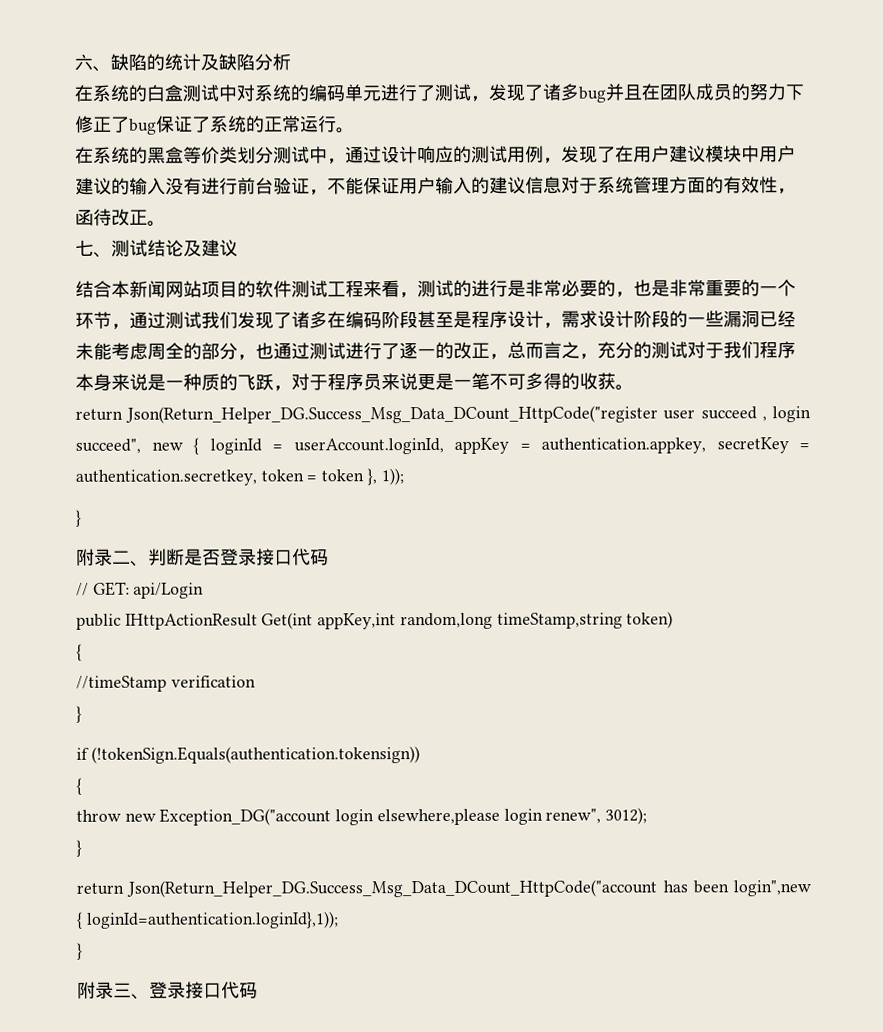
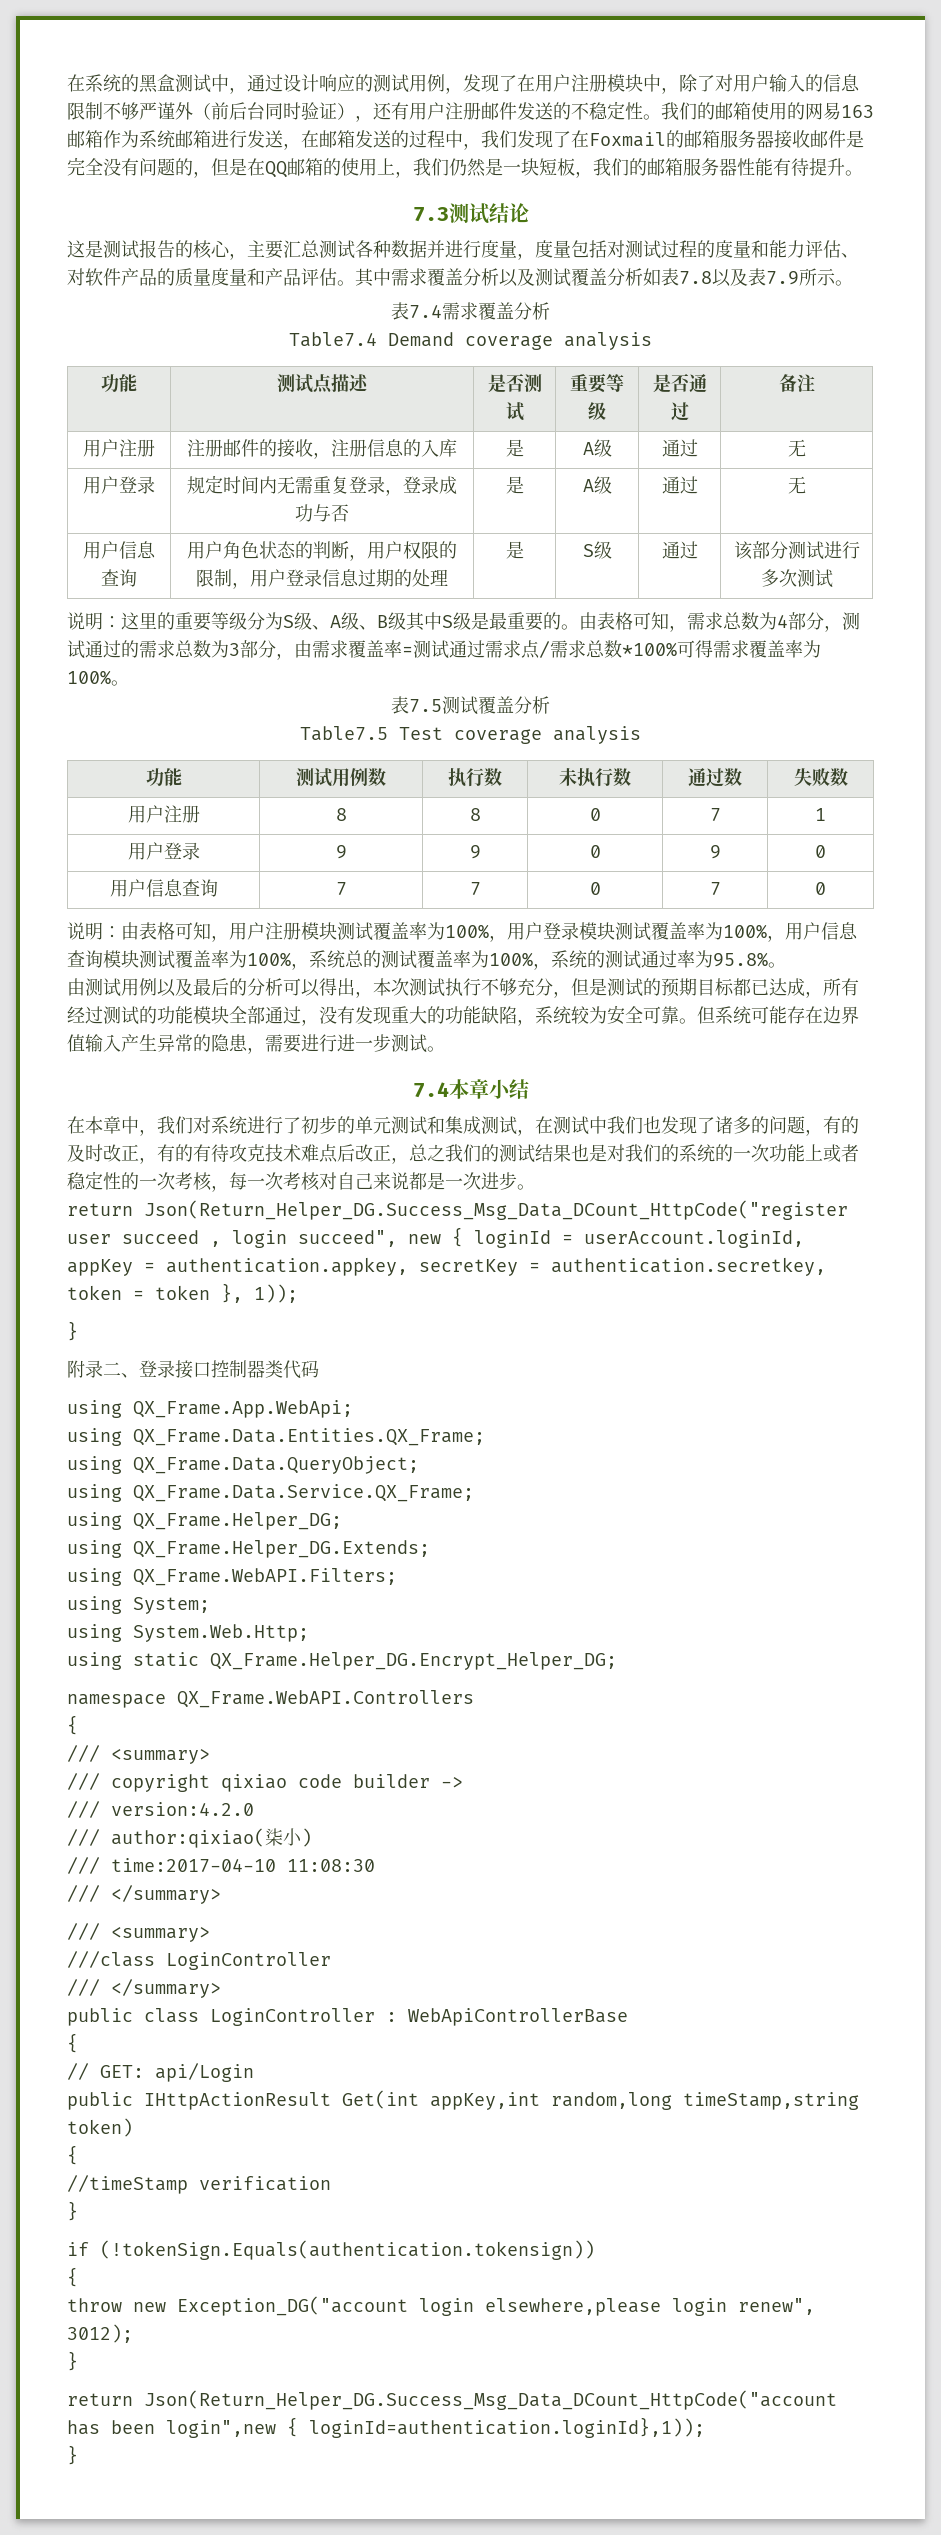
- 六、缺陷的统计及缺陷分析
- 在系统的白盒测试中对系统的编码单元进行了测试，发现了诸多bug并且在团队成员的努力下修正了bug保证了系统的正常运行。
- 在系统的黑盒等价类划分测试中，通过设计响应的测试用例，发现了在用户建议模块中用户建议的输入没有进行前台验证，不能保证用户输入的建议信息对于系统管理方面的有效性，函待改正。
- 七、测试结论及建议
- 结合本新闻网站项目的软件测试工程来看，测试的进行是非常必要的，也是非常重要的一个环节，通过测试我们发现了诸多在编码阶段甚至是程序设计，需求设计阶段的一些漏洞已经未能考虑周全的部分，也通过测试进行了逐一的改正，总而言之，充分的测试对于我们程序本身来说是一种质的飞跃，对于程序员来说更是一笔不可多得的收获。
+ 在系统的黑盒测试中，通过设计响应的测试用例，发现了在用户注册模块中，除了对用户输入的信息限制不够严谨外（前后台同时验证），还有用户注册邮件发送的不稳定性。我们的邮箱使用的网易163邮箱作为系统邮箱进行发送，在邮箱发送的过程中，我们发现了在Foxmail的邮箱服务器接收邮件是完全没有问题的，但是在QQ邮箱的使用上，我们仍然是一块短板，我们的邮箱服务器性能有待提升。
+ 7.3测试结论
+ 这是测试报告的核心，主要汇总测试各种数据并进行度量，度量包括对测试过程的度量和能力评估、对软件产品的质量度量和产品评估。其中需求覆盖分析以及测试覆盖分析如表7.8以及表7.9所示。
+ 表7.4需求覆盖分析
+ Table7.4 Demand coverage analysis
+ 功能 | 测试点描述 | 是否测试 | 重要等级 | 是否通过 | 备注
+ 用户注册 | 注册邮件的接收，注册信息的入库 | 是 | A级 | 通过 | 无
+ 用户登录 | 规定时间内无需重复登录，登录成功与否 | 是 | A级 | 通过 | 无
+ 用户信息查询 | 用户角色状态的判断，用户权限的限制，用户登录信息过期的处理 | 是 | S级 | 通过 | 该部分测试进行多次测试
+ 说明：这里的重要等级分为S级、A级、B级其中S级是最重要的。由表格可知，需求总数为4部分，测试通过的需求总数为3部分，由需求覆盖率=测试通过需求点/需求总数*100%可得需求覆盖率为100%。
+ 表7.5测试覆盖分析
+ Table7.5 Test coverage analysis
+ 功能 | 测试用例数 | 执行数 | 未执行数 | 通过数 | 失败数
+ 用户注册 | 8 | 8 | 0 | 7 | 1
+ 用户登录 | 9 | 9 | 0 | 9 | 0
+ 用户信息查询 | 7 | 7 | 0 | 7 | 0
+ 说明：由表格可知，用户注册模块测试覆盖率为100%，用户登录模块测试覆盖率为100%，用户信息查询模块测试覆盖率为100%，系统总的测试覆盖率为100%，系统的测试通过率为95.8%。
+ 由测试用例以及最后的分析可以得出，本次测试执行不够充分，但是测试的预期目标都已达成，所有经过测试的功能模块全部通过，没有发现重大的功能缺陷，系统较为安全可靠。但系统可能存在边界值输入产生异常的隐患，需要进行进一步测试。
+ 7.4本章小结
+ 在本章中，我们对系统进行了初步的单元测试和集成测试，在测试中我们也发现了诸多的问题，有的及时改正，有的有待攻克技术难点后改正，总之我们的测试结果也是对我们的系统的一次功能上或者稳定性的一次考核，每一次考核对自己来说都是一次进步。
- 附录二、判断是否登录接口代码
+ 附录二、登录接口控制器类代码
+ using QX_Frame.App.WebApi;
+ using QX_Frame.Data.Entities.QX_Frame;
+ using QX_Frame.Data.QueryObject;
+ using QX_Frame.Data.Service.QX_Frame;
+ using QX_Frame.Helper_DG;
+ using QX_Frame.Helper_DG.Extends;
+ using QX_Frame.WebAPI.Filters;
+ using System;
+ using System.Web.Http;
+ using static QX_Frame.Helper_DG.Encrypt_Helper_DG;
+ namespace QX_Frame.WebAPI.Controllers
+ {
+ /// <summary>
+ /// copyright qixiao code builder ->
+ /// version:4.2.0
+ /// author:qixiao(柒小)
+ /// time:2017-04-10 11:08:30
+ /// </summary>
+ /// <summary>
+ ///class LoginController
+ /// </summary>
+ public class LoginController : WebApiControllerBase
+ {
- 附录三、登录接口代码

